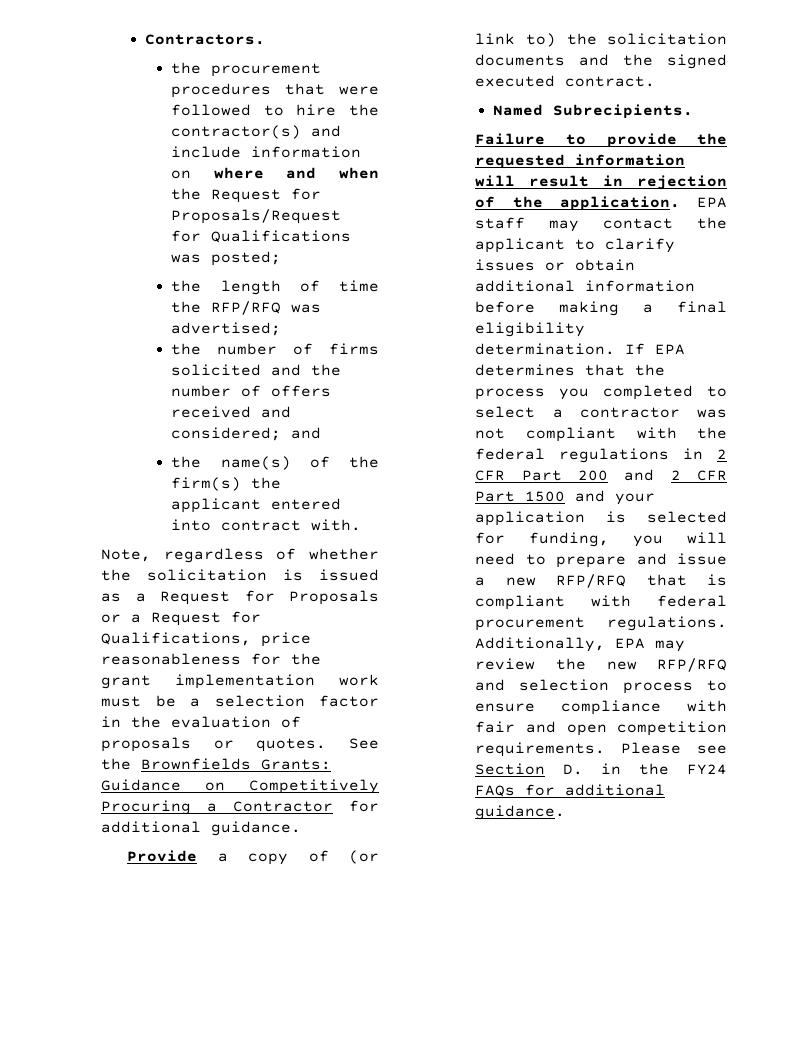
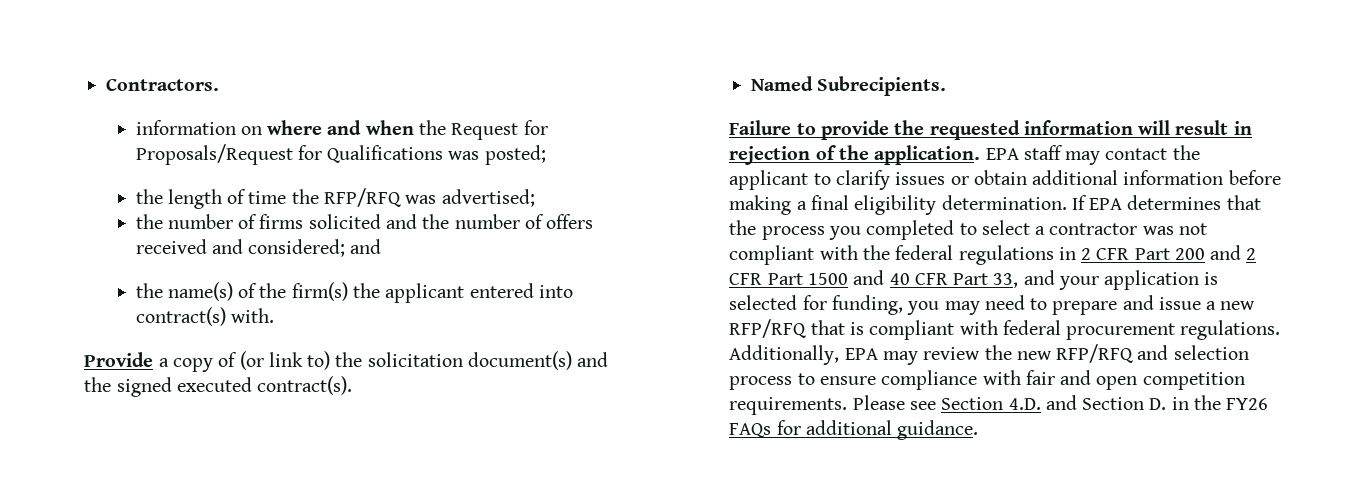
- the procurement procedures that were followed to hire the contractor(s) and include information on where and when the Request for Proposals/Request for Qualifications was posted;
+ information on where and when the Request for Proposals/Request for Qualifications was posted;
- the name(s) of the firm(s) the applicant entered into contract with.
+ the name(s) of the firm(s) the applicant entered into contract(s) with.
- Note, regardless of whether the solicitation is issued as a Request for Proposals or a Request for Qualifications, price reasonableness for the grant implementation work must be a selection factor in the evaluation of proposals or quotes. See the Brownfields Grants: Guidance on Competitively Procuring a Contractor for additional guidance.
- Provide a copy of (or link to) the solicitation documents and the signed executed contract.
+ Provide a copy of (or link to) the solicitation document(s) and the signed executed contract(s).
- If EPA determines that the process you completed to select a contractor was not compliant with the federal regulations in 2 CFR Part 200 and 2 CFR Part 1500 and your application is selected for funding, you will need to prepare and issue a new RFP/RFQ that is compliant with federal procurement regulations.
+ If EPA determines that the process you completed to select a contractor was not compliant with the federal regulations in 2 CFR Part 200 and 2 CFR Part 1500 and 40 CFR Part 33, and your application is selected for funding, you may need to prepare and issue a new RFP/RFQ that is compliant with federal procurement regulations.
- Please see Section D. in the FY24 FAQs for additional guidance.
+ Please see Section 4.D. and Section D. in the FY26 FAQs for additional guidance.

